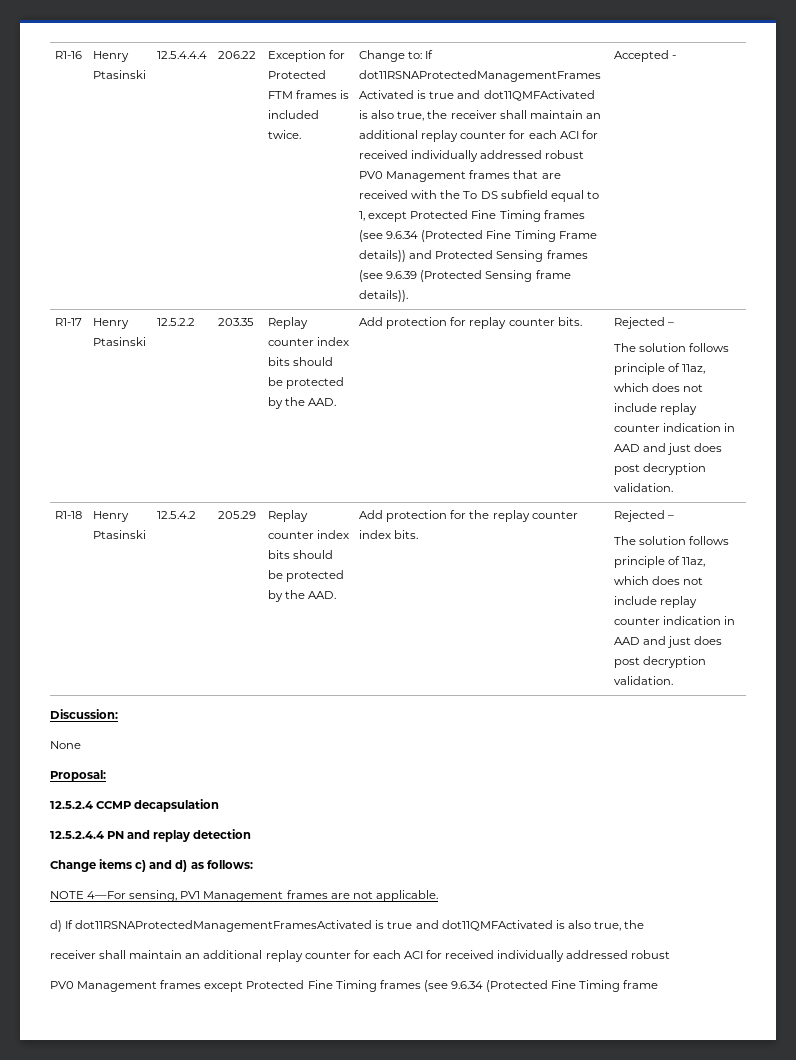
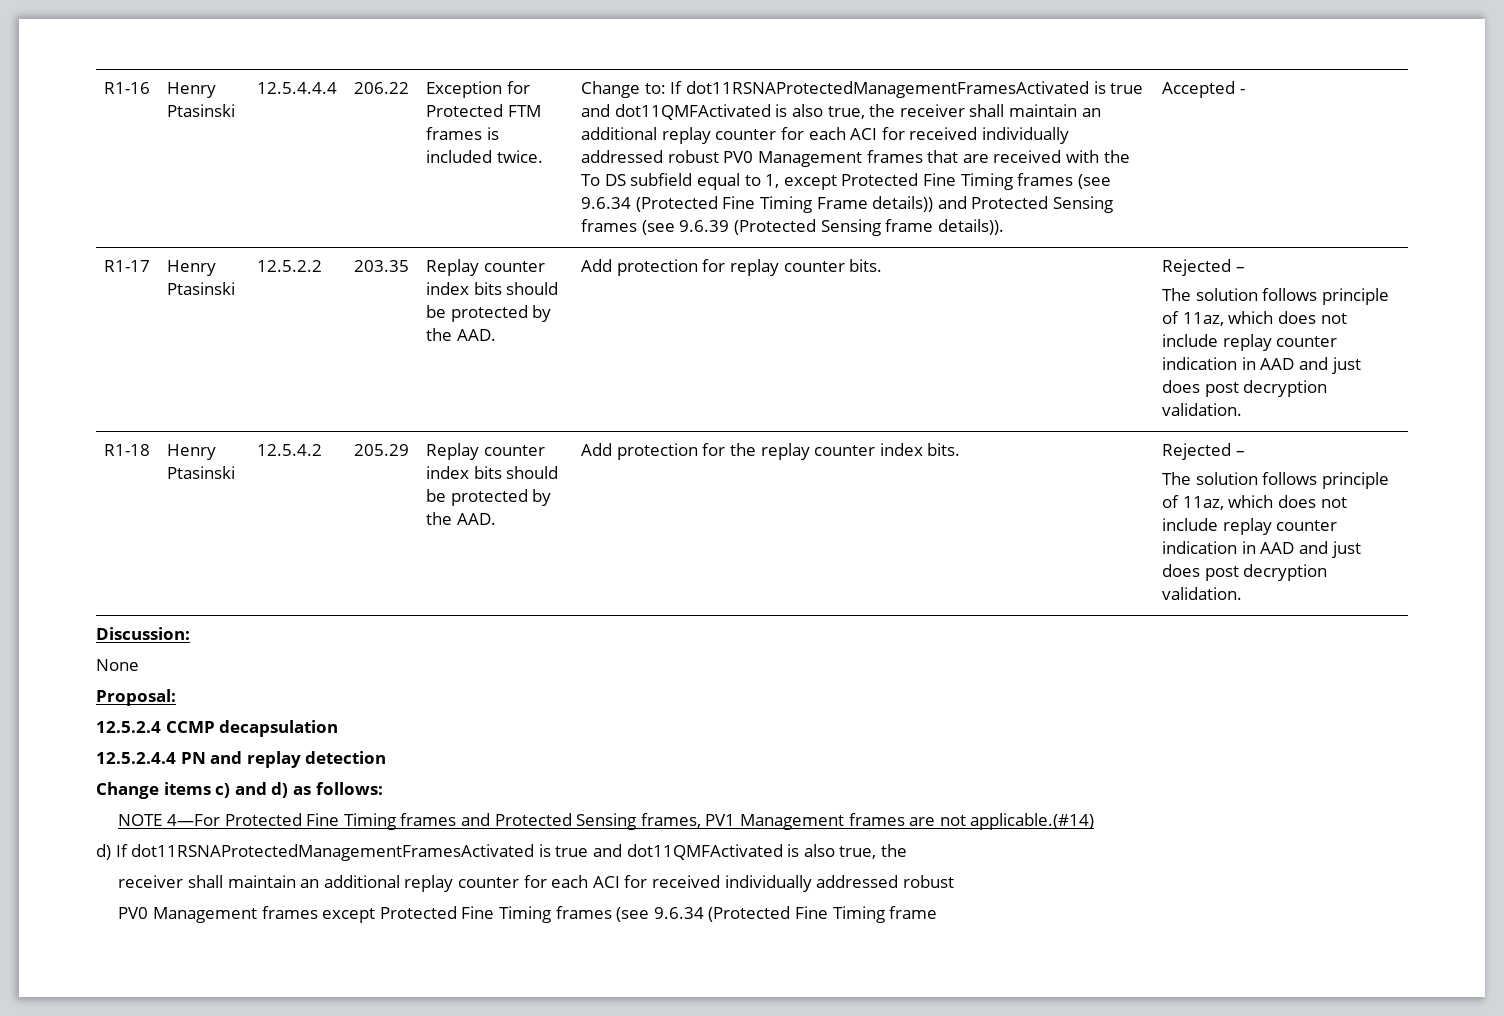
- NOTE 4—For sensing, PV1 Management frames are not applicable.
+ NOTE 4—For Protected Fine Timing frames and Protected Sensing frames, PV1 Management frames are not applicable.(#14)

